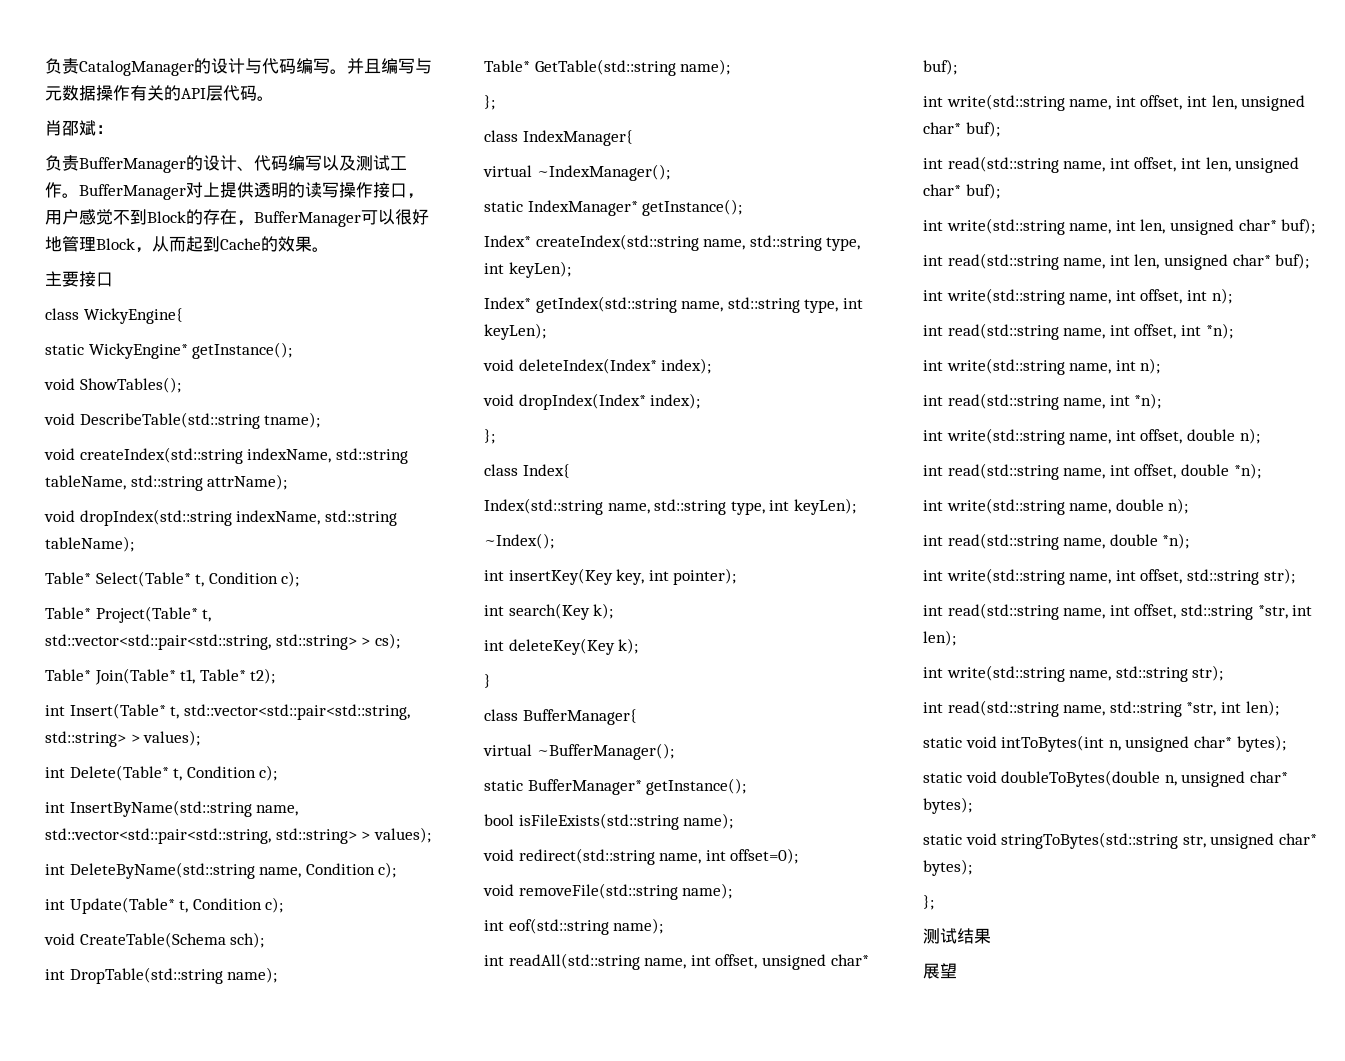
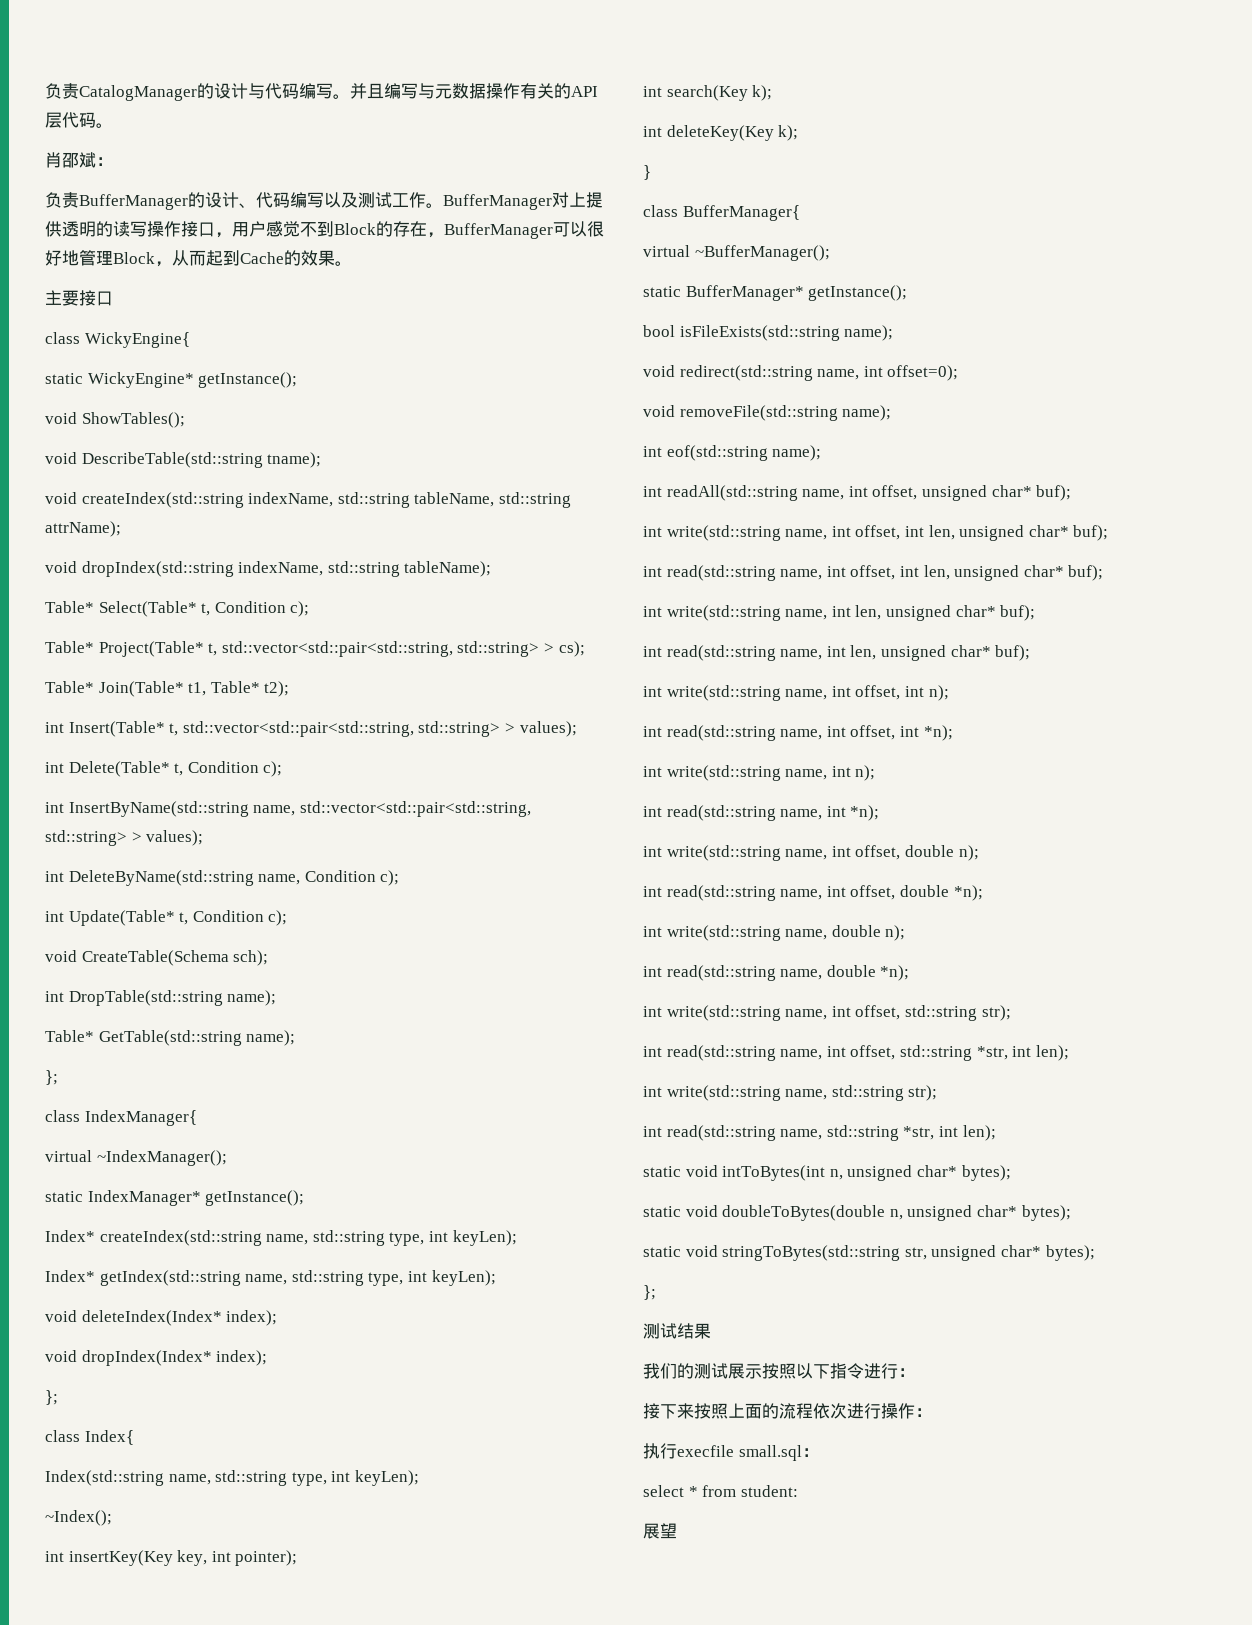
+ 我们的测试展示按照以下指令进行：
+ 接下来按照上面的流程依次进行操作：
+ 执行execfile small.sql：
+ select * from student:

